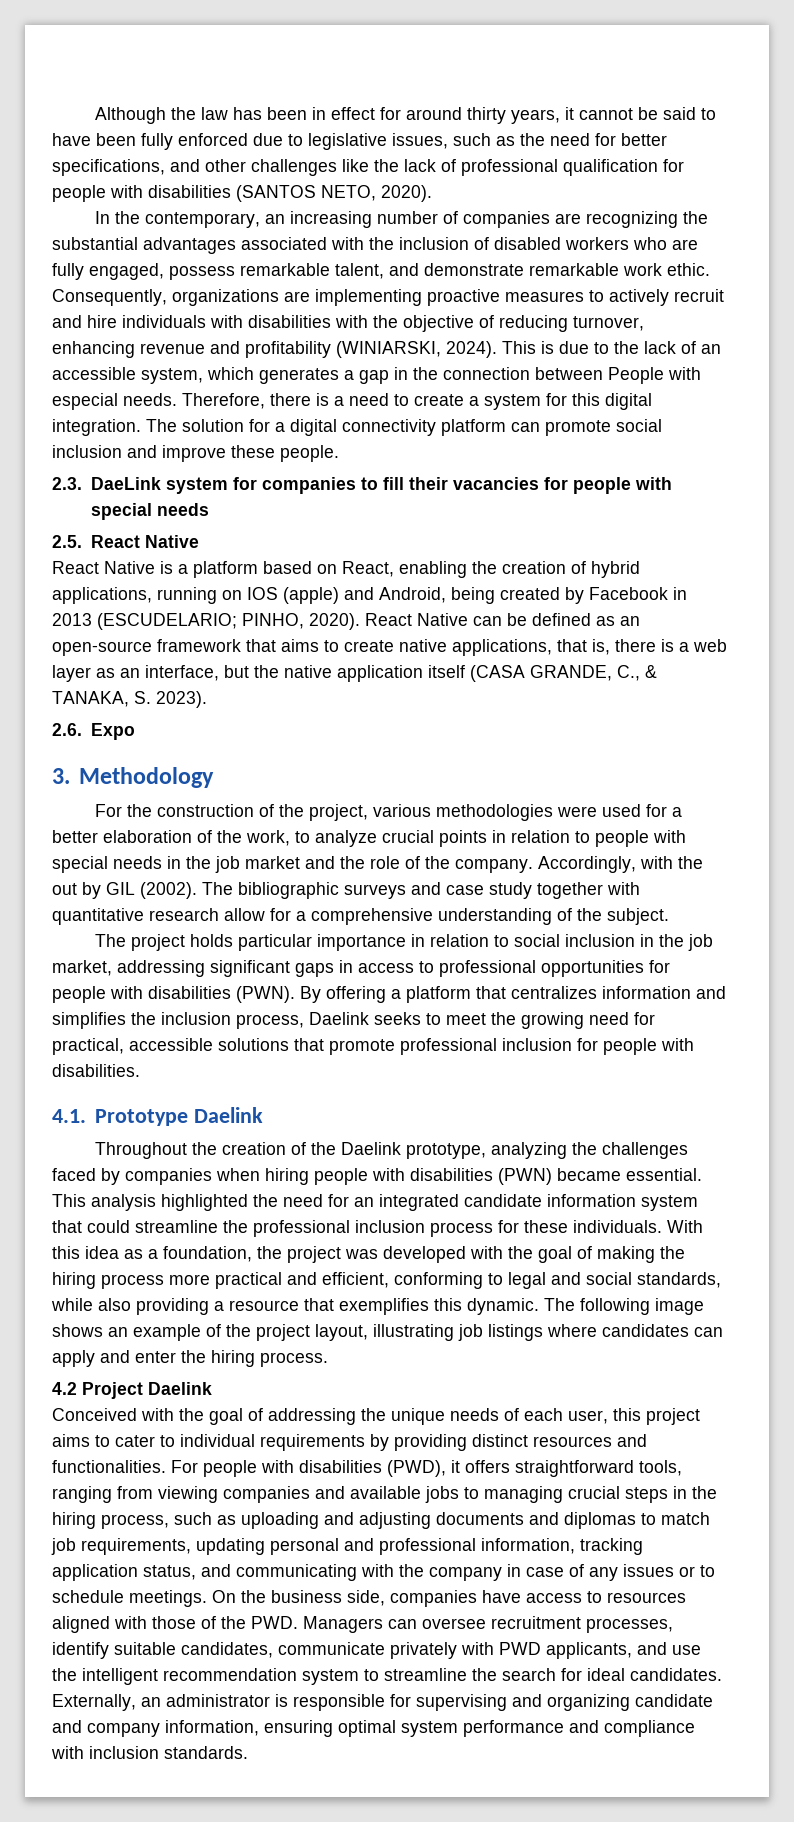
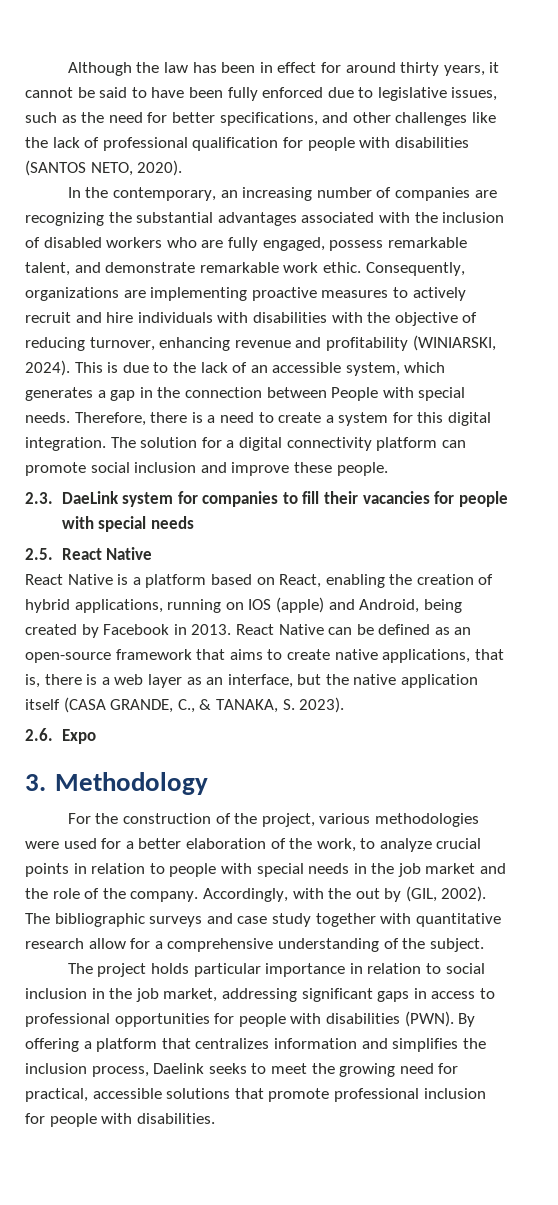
- This is due to the lack of an accessible system, which generates a gap in the connection between People with especial needs.
+ This is due to the lack of an accessible system, which generates a gap in the connection between People with special needs.
- React Native is a platform based on React, enabling the creation of hybrid applications, running on IOS (apple) and Android, being created by Facebook in 2013 (ESCUDELARIO; PINHO, 2020).
+ React Native is a platform based on React, enabling the creation of hybrid applications, running on IOS (apple) and Android, being created by Facebook in 2013.
- Accordingly, with the out by GIL (2002).
+ Accordingly, with the out by (GIL, 2002).
- 4.1. Prototype Daelink
- Throughout the creation of the Daelink prototype, analyzing the challenges faced by companies when hiring people with disabilities (PWN) became essential. This analysis highlighted the need for an integrated candidate information system that could streamline the professional inclusion process for these individuals. With this idea as a foundation, the project was developed with the goal of making the hiring process more practical and efficient, conforming to legal and social standards, while also providing a resource that exemplifies this dynamic. The following image shows an example of the project layout, illustrating job listings where candidates can apply and enter the hiring process.
- 4.2 Project Daelink
- Conceived with the goal of addressing the unique needs of each user, this project aims to cater to individual requirements by providing distinct resources and functionalities. For people with disabilities (PWD), it offers straightforward tools, ranging from viewing companies and available jobs to managing crucial steps in the hiring process, such as uploading and adjusting documents and diplomas to match job requirements, updating personal and professional information, tracking application status, and communicating with the company in case of any issues or to schedule meetings. On the business side, companies have access to resources aligned with those of the PWD. Managers can oversee recruitment processes, identify suitable candidates, communicate privately with PWD applicants, and use the intelligent recommendation system to streamline the search for ideal candidates. Externally, an administrator is responsible for supervising and organizing candidate and company information, ensuring optimal system performance and compliance with inclusion standards.

